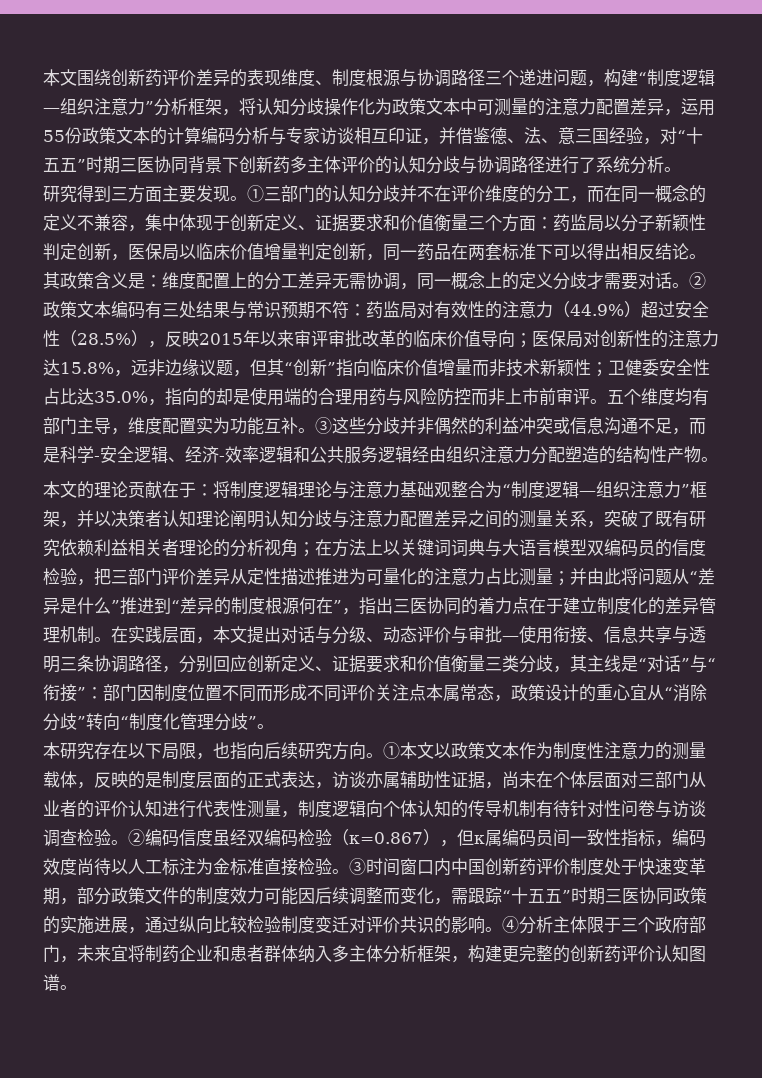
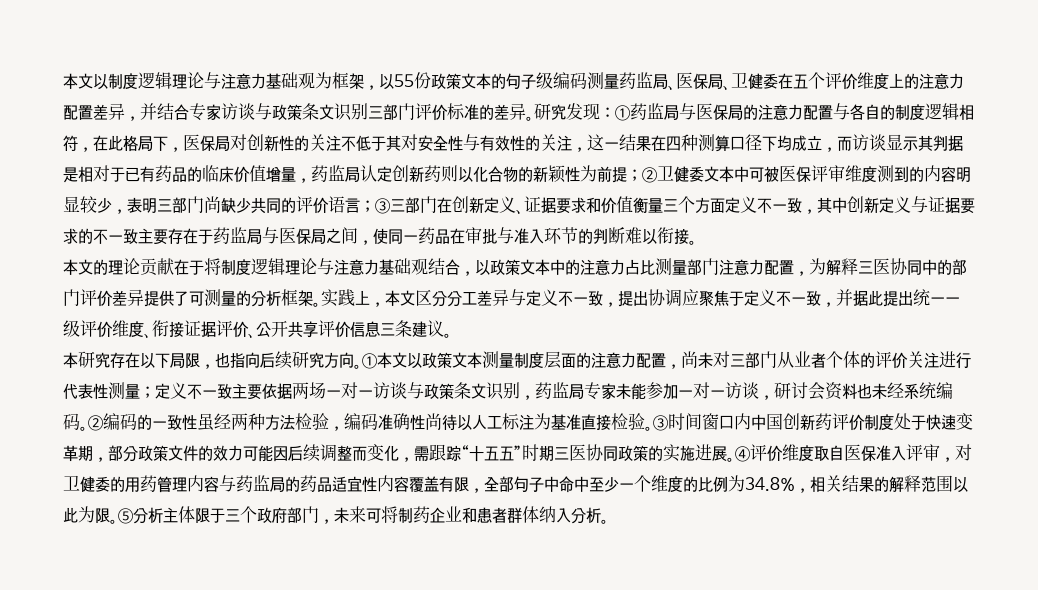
- 本文围绕创新药评价差异的表现维度、制度根源与协调路径三个递进问题，构建“制度逻辑—组织注意力”分析框架，将认知分歧操作化为政策文本中可测量的注意力配置差异，运用55份政策文本的计算编码分析与专家访谈相互印证，并借鉴德、法、意三国经验，对“十五五”时期三医协同背景下创新药多主体评价的认知分歧与协调路径进行了系统分析。
- 研究得到三方面主要发现。①三部门的认知分歧并不在评价维度的分工，而在同一概念的定义不兼容，集中体现于创新定义、证据要求和价值衡量三个方面：药监局以分子新颖性判定创新，医保局以临床价值增量判定创新，同一药品在两套标准下可以得出相反结论。其政策含义是：维度配置上的分工差异无需协调，同一概念上的定义分歧才需要对话。②政策文本编码有三处结果与常识预期不符：药监局对有效性的注意力（44.9%）超过安全性（28.5%），反映2015年以来审评审批改革的临床价值导向；医保局对创新性的注意力达15.8%，远非边缘议题，但其“创新”指向临床价值增量而非技术新颖性；卫健委安全性占比达35.0%，指向的却是使用端的合理用药与风险防控而非上市前审评。五个维度均有部门主导，维度配置实为功能互补。③这些分歧并非偶然的利益冲突或信息沟通不足，而是科学-安全逻辑、经济-效率逻辑和公共服务逻辑经由组织注意力分配塑造的结构性产物。
+ 本文以制度逻辑理论与注意力基础观为框架，以55份政策文本的句子级编码测量药监局、医保局、卫健委在五个评价维度上的注意力配置差异，并结合专家访谈与政策条文识别三部门评价标准的差异。研究发现：①药监局与医保局的注意力配置与各自的制度逻辑相符，在此格局下，医保局对创新性的关注不低于其对安全性与有效性的关注，这一结果在四种测算口径下均成立，而访谈显示其判据是相对于已有药品的临床价值增量，药监局认定创新药则以化合物的新颖性为前提；②卫健委文本中可被医保评审维度测到的内容明显较少，表明三部门尚缺少共同的评价语言；③三部门在创新定义、证据要求和价值衡量三个方面定义不一致，其中创新定义与证据要求的不一致主要存在于药监局与医保局之间，使同一药品在审批与准入环节的判断难以衔接。
- 本文的理论贡献在于：将制度逻辑理论与注意力基础观整合为“制度逻辑—组织注意力”框架，并以决策者认知理论阐明认知分歧与注意力配置差异之间的测量关系，突破了既有研究依赖利益相关者理论的分析视角；在方法上以关键词词典与大语言模型双编码员的信度检验，把三部门评价差异从定性描述推进为可量化的注意力占比测量；并由此将问题从“差异是什么”推进到“差异的制度根源何在”，指出三医协同的着力点在于建立制度化的差异管理机制。在实践层面，本文提出对话与分级、动态评价与审批—使用衔接、信息共享与透明三条协调路径，分别回应创新定义、证据要求和价值衡量三类分歧，其主线是“对话”与“衔接”：部门因制度位置不同而形成不同评价关注点本属常态，政策设计的重心宜从“消除分歧”转向“制度化管理分歧”。
+ 本文的理论贡献在于将制度逻辑理论与注意力基础观结合，以政策文本中的注意力占比测量部门注意力配置，为解释三医协同中的部门评价差异提供了可测量的分析框架。实践上，本文区分分工差异与定义不一致，提出协调应聚焦于定义不一致，并据此提出统一一级评价维度、衔接证据评价、公开共享评价信息三条建议。
- ①本文以政策文本作为制度性注意力的测量载体，反映的是制度层面的正式表达，访谈亦属辅助性证据，尚未在个体层面对三部门从业者的评价认知进行代表性测量，制度逻辑向个体认知的传导机制有待针对性问卷与访谈调查检验。②编码信度虽经双编码检验（κ=0.867），但κ属编码员间一致性指标，编码效度尚待以人工标注为金标准直接检验。
+ ①本文以政策文本测量制度层面的注意力配置，尚未对三部门从业者个体的评价关注进行代表性测量；定义不一致主要依据两场一对一访谈与政策条文识别，药监局专家未能参加一对一访谈，研讨会资料也未经系统编码。②编码的一致性虽经两种方法检验，编码准确性尚待以人工标注为基准直接检验。
- ③时间窗口内中国创新药评价制度处于快速变革期，部分政策文件的制度效力可能因后续调整而变化，需跟踪“十五五”时期三医协同政策的实施进展，通过纵向比较检验制度变迁对评价共识的影响。④分析主体限于三个政府部门，未来宜将制药企业和患者群体纳入多主体分析框架，构建更完整的创新药评价认知图谱。
+ ③时间窗口内中国创新药评价制度处于快速变革期，部分政策文件的效力可能因后续调整而变化，需跟踪“十五五”时期三医协同政策的实施进展。④评价维度取自医保准入评审，对卫健委的用药管理内容与药监局的药品适宜性内容覆盖有限，全部句子中命中至少一个维度的比例为34.8%，相关结果的解释范围以此为限。⑤分析主体限于三个政府部门，未来可将制药企业和患者群体纳入分析。

